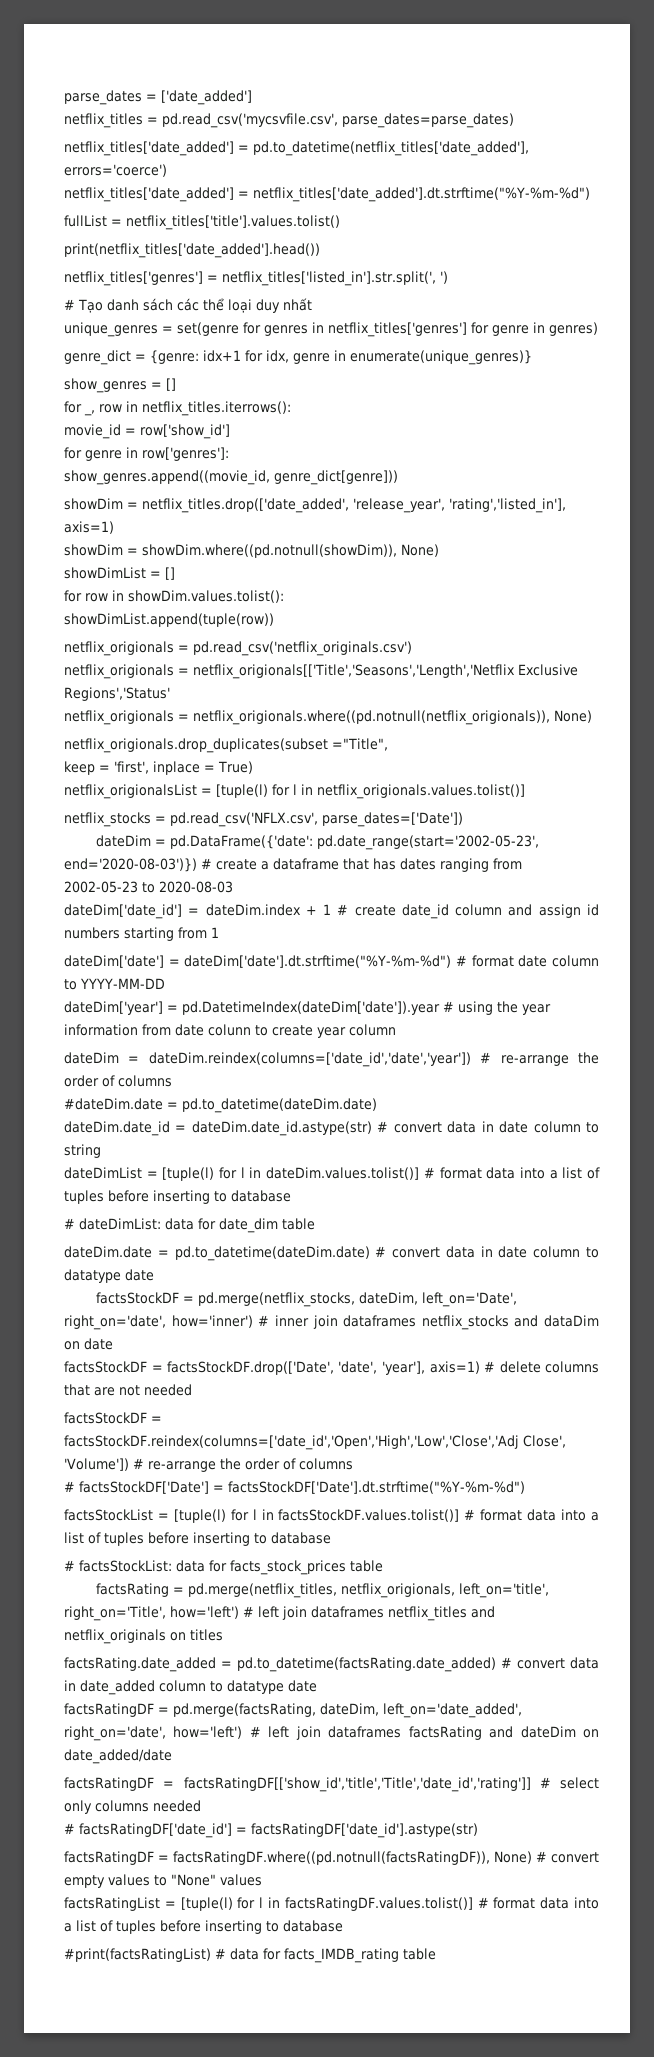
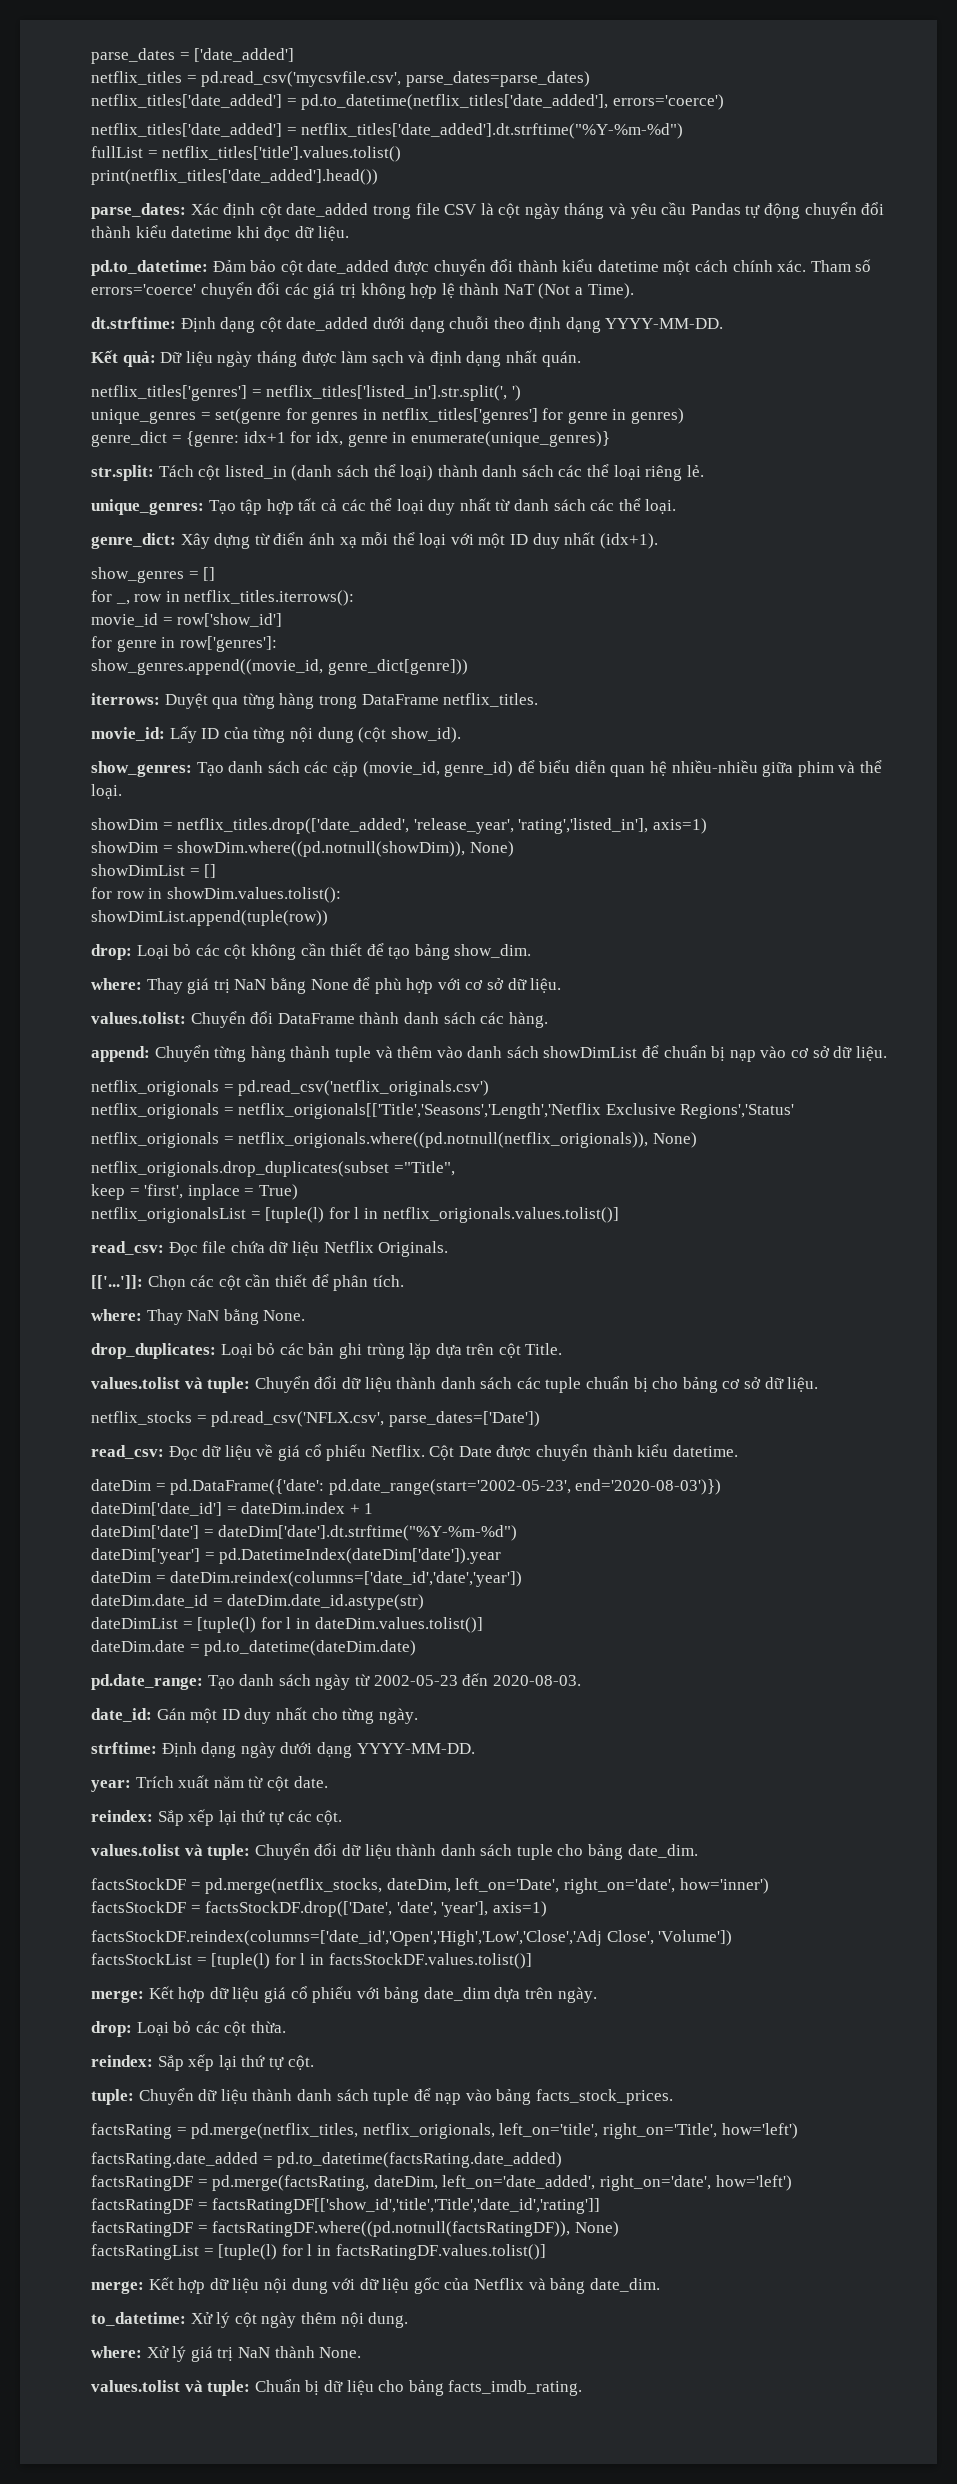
+ parse_dates: Xác định cột date_added trong file CSV là cột ngày tháng và yêu cầu Pandas tự động chuyển đổi thành kiểu datetime khi đọc dữ liệu.
+ pd.to_datetime: Đảm bảo cột date_added được chuyển đổi thành kiểu datetime một cách chính xác. Tham số errors='coerce' chuyển đổi các giá trị không hợp lệ thành NaT (Not a Time).
+ dt.strftime: Định dạng cột date_added dưới dạng chuỗi theo định dạng YYYY-MM-DD.
+ Kết quả: Dữ liệu ngày tháng được làm sạch và định dạng nhất quán.
  netflix_titles['genres'] = netflix_titles['listed_in'].str.split(', ')
- # Tạo danh sách các thể loại duy nhất
+ str.split: Tách cột listed_in (danh sách thể loại) thành danh sách các thể loại riêng lẻ.
+ unique_genres: Tạo tập hợp tất cả các thể loại duy nhất từ danh sách các thể loại.
+ genre_dict: Xây dựng từ điển ánh xạ mỗi thể loại với một ID duy nhất (idx+1).
+ iterrows: Duyệt qua từng hàng trong DataFrame netflix_titles.
+ movie_id: Lấy ID của từng nội dung (cột show_id).
+ show_genres: Tạo danh sách các cặp (movie_id, genre_id) để biểu diễn quan hệ nhiều-nhiều giữa phim và thể loại.
+ drop: Loại bỏ các cột không cần thiết để tạo bảng show_dim.
+ where: Thay giá trị NaN bằng None để phù hợp với cơ sở dữ liệu.
+ values.tolist: Chuyển đổi DataFrame thành danh sách các hàng.
+ append: Chuyển từng hàng thành tuple và thêm vào danh sách showDimList để chuẩn bị nạp vào cơ sở dữ liệu.
+ read_csv: Đọc file chứa dữ liệu Netflix Originals.
+ [['...']]: Chọn các cột cần thiết để phân tích.
+ where: Thay NaN bằng None.
+ drop_duplicates: Loại bỏ các bản ghi trùng lặp dựa trên cột Title.
+ values.tolist và tuple: Chuyển đổi dữ liệu thành danh sách các tuple chuẩn bị cho bảng cơ sở dữ liệu.
  netflix_stocks = pd.read_csv('NFLX.csv', parse_dates=['Date'])
+ read_csv: Đọc dữ liệu về giá cổ phiếu Netflix. Cột Date được chuyển thành kiểu datetime.
- dateDim = pd.DataFrame({'date': pd.date_range(start='2002-05-23', end='2020-08-03')}) # create a dataframe that has dates ranging from 2002-05-23 to 2020-08-03
+ dateDim = pd.DataFrame({'date': pd.date_range(start='2002-05-23', end='2020-08-03')})
- dateDim['date_id'] = dateDim.index + 1 # create date_id column and assign id numbers starting from 1
- dateDim['date'] = dateDim['date'].dt.strftime("%Y-%m-%d") # format date column to YYYY-MM-DD
- dateDim['year'] = pd.DatetimeIndex(dateDim['date']).year # using the year information from date colunn to create year column
- dateDim = dateDim.reindex(columns=['date_id','date','year']) # re-arrange the order of columns
- #dateDim.date = pd.to_datetime(dateDim.date)
- dateDim.date_id = dateDim.date_id.astype(str) # convert data in date column to string
+ dateDim['date_id'] = dateDim.index + 1
+ dateDim['date'] = dateDim['date'].dt.strftime("%Y-%m-%d")
+ dateDim['year'] = pd.DatetimeIndex(dateDim['date']).year
+ dateDim = dateDim.reindex(columns=['date_id','date','year'])
+ dateDim.date_id = dateDim.date_id.astype(str)
- dateDimList = [tuple(l) for l in dateDim.values.tolist()] # format data into a list of tuples before inserting to database
- # dateDimList: data for date_dim table
- dateDim.date = pd.to_datetime(dateDim.date) # convert data in date column to datatype date
+ dateDimList = [tuple(l) for l in dateDim.values.tolist()]
+ dateDim.date = pd.to_datetime(dateDim.date)
+ pd.date_range: Tạo danh sách ngày từ 2002-05-23 đến 2020-08-03.
+ date_id: Gán một ID duy nhất cho từng ngày.
+ strftime: Định dạng ngày dưới dạng YYYY-MM-DD.
+ year: Trích xuất năm từ cột date.
+ reindex: Sắp xếp lại thứ tự các cột.
+ values.tolist và tuple: Chuyển đổi dữ liệu thành danh sách tuple cho bảng date_dim.
- factsStockDF = pd.merge(netflix_stocks, dateDim, left_on='Date', right_on='date', how='inner') # inner join dataframes netflix_stocks and dataDim on date
+ factsStockDF = pd.merge(netflix_stocks, dateDim, left_on='Date', right_on='date', how='inner')
- factsStockDF = factsStockDF.drop(['Date', 'date', 'year'], axis=1) # delete columns that are not needed
- factsStockDF = factsStockDF.reindex(columns=['date_id','Open','High','Low','Close','Adj Close', 'Volume']) # re-arrange the order of columns
- # factsStockDF['Date'] = factsStockDF['Date'].dt.strftime("%Y-%m-%d")
+ factsStockDF = factsStockDF.drop(['Date', 'date', 'year'], axis=1)
+ factsStockDF.reindex(columns=['date_id','Open','High','Low','Close','Adj Close', 'Volume'])
- factsStockList = [tuple(l) for l in factsStockDF.values.tolist()] # format data into a list of tuples before inserting to database
- # factsStockList: data for facts_stock_prices table
+ factsStockList = [tuple(l) for l in factsStockDF.values.tolist()]
+ merge: Kết hợp dữ liệu giá cổ phiếu với bảng date_dim dựa trên ngày.
+ drop: Loại bỏ các cột thừa.
+ reindex: Sắp xếp lại thứ tự cột.
+ tuple: Chuyển dữ liệu thành danh sách tuple để nạp vào bảng facts_stock_prices.
- factsRating = pd.merge(netflix_titles, netflix_origionals, left_on='title', right_on='Title', how='left') # left join dataframes netflix_titles and netflix_originals on titles
- factsRating.date_added = pd.to_datetime(factsRating.date_added) # convert data in date_added column to datatype date
+ factsRating = pd.merge(netflix_titles, netflix_origionals, left_on='title', right_on='Title', how='left')
+ factsRating.date_added = pd.to_datetime(factsRating.date_added)
- factsRatingDF = pd.merge(factsRating, dateDim, left_on='date_added', right_on='date', how='left') # left join dataframes factsRating and dateDim on date_added/date
- factsRatingDF = factsRatingDF[['show_id','title','Title','date_id','rating']] # select only columns needed
- # factsRatingDF['date_id'] = factsRatingDF['date_id'].astype(str)
- factsRatingDF = factsRatingDF.where((pd.notnull(factsRatingDF)), None) # convert empty values to "None" values
+ factsRatingDF = pd.merge(factsRating, dateDim, left_on='date_added', right_on='date', how='left')
+ factsRatingDF = factsRatingDF[['show_id','title','Title','date_id','rating']]
+ factsRatingDF = factsRatingDF.where((pd.notnull(factsRatingDF)), None)
- factsRatingList = [tuple(l) for l in factsRatingDF.values.tolist()] # format data into a list of tuples before inserting to database
- #print(factsRatingList) # data for facts_IMDB_rating table
+ factsRatingList = [tuple(l) for l in factsRatingDF.values.tolist()]
+ merge: Kết hợp dữ liệu nội dung với dữ liệu gốc của Netflix và bảng date_dim.
+ to_datetime: Xử lý cột ngày thêm nội dung.
+ where: Xử lý giá trị NaN thành None.
+ values.tolist và tuple: Chuẩn bị dữ liệu cho bảng facts_imdb_rating.

